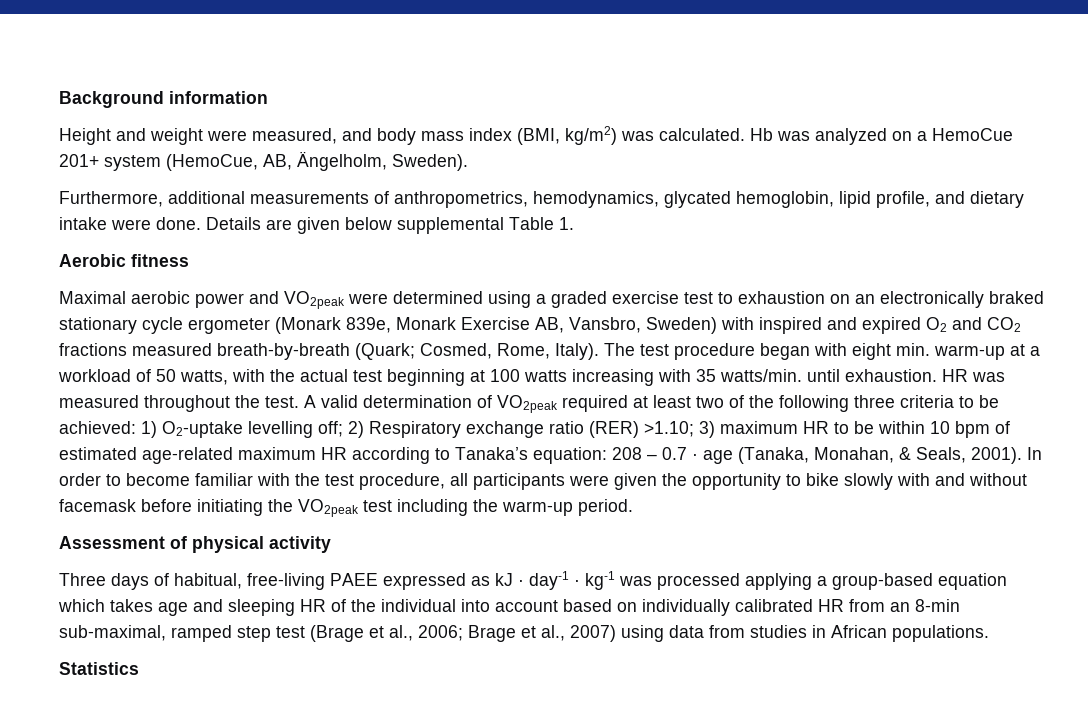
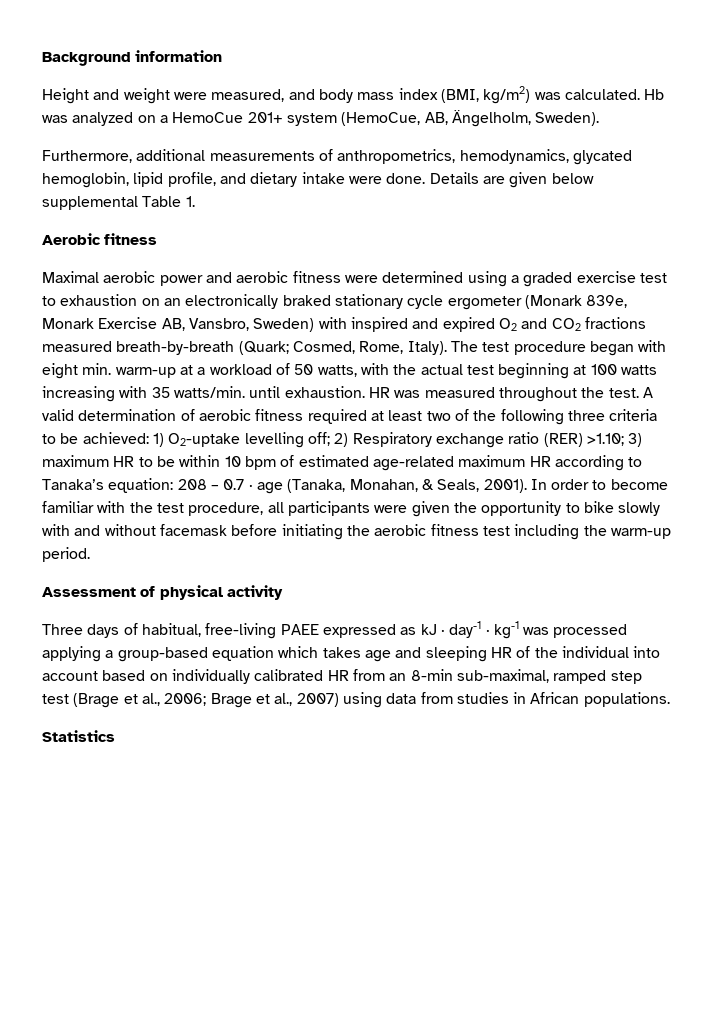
- Maximal aerobic power and VO2peak were determined using a graded exercise test to exhaustion on an electronically braked stationary cycle ergometer (Monark 839e, Monark Exercise AB, Vansbro, Sweden) with inspired and expired O2 and CO2 fractions measured breath-by-breath (Quark; Cosmed, Rome, Italy).
+ Maximal aerobic power and aerobic fitness were determined using a graded exercise test to exhaustion on an electronically braked stationary cycle ergometer (Monark 839e, Monark Exercise AB, Vansbro, Sweden) with inspired and expired O2 and CO2 fractions measured breath-by-breath (Quark; Cosmed, Rome, Italy).
- A valid determination of VO2peak required at least two of the following three criteria to be achieved: 1) O2-uptake levelling off; 2) Respiratory exchange ratio (RER) >1.10; 3) maximum HR to be within 10 bpm of estimated age-related maximum HR according to Tanaka’s equation: 208 – 0.7 · age (Tanaka, Monahan, & Seals, 2001).
+ A valid determination of aerobic fitness required at least two of the following three criteria to be achieved: 1) O2-uptake levelling off; 2) Respiratory exchange ratio (RER) >1.10; 3) maximum HR to be within 10 bpm of estimated age-related maximum HR according to Tanaka’s equation: 208 – 0.7 · age (Tanaka, Monahan, & Seals, 2001).
- In order to become familiar with the test procedure, all participants were given the opportunity to bike slowly with and without facemask before initiating the VO2peak test including the warm-up period.
+ In order to become familiar with the test procedure, all participants were given the opportunity to bike slowly with and without facemask before initiating the aerobic fitness test including the warm-up period.

